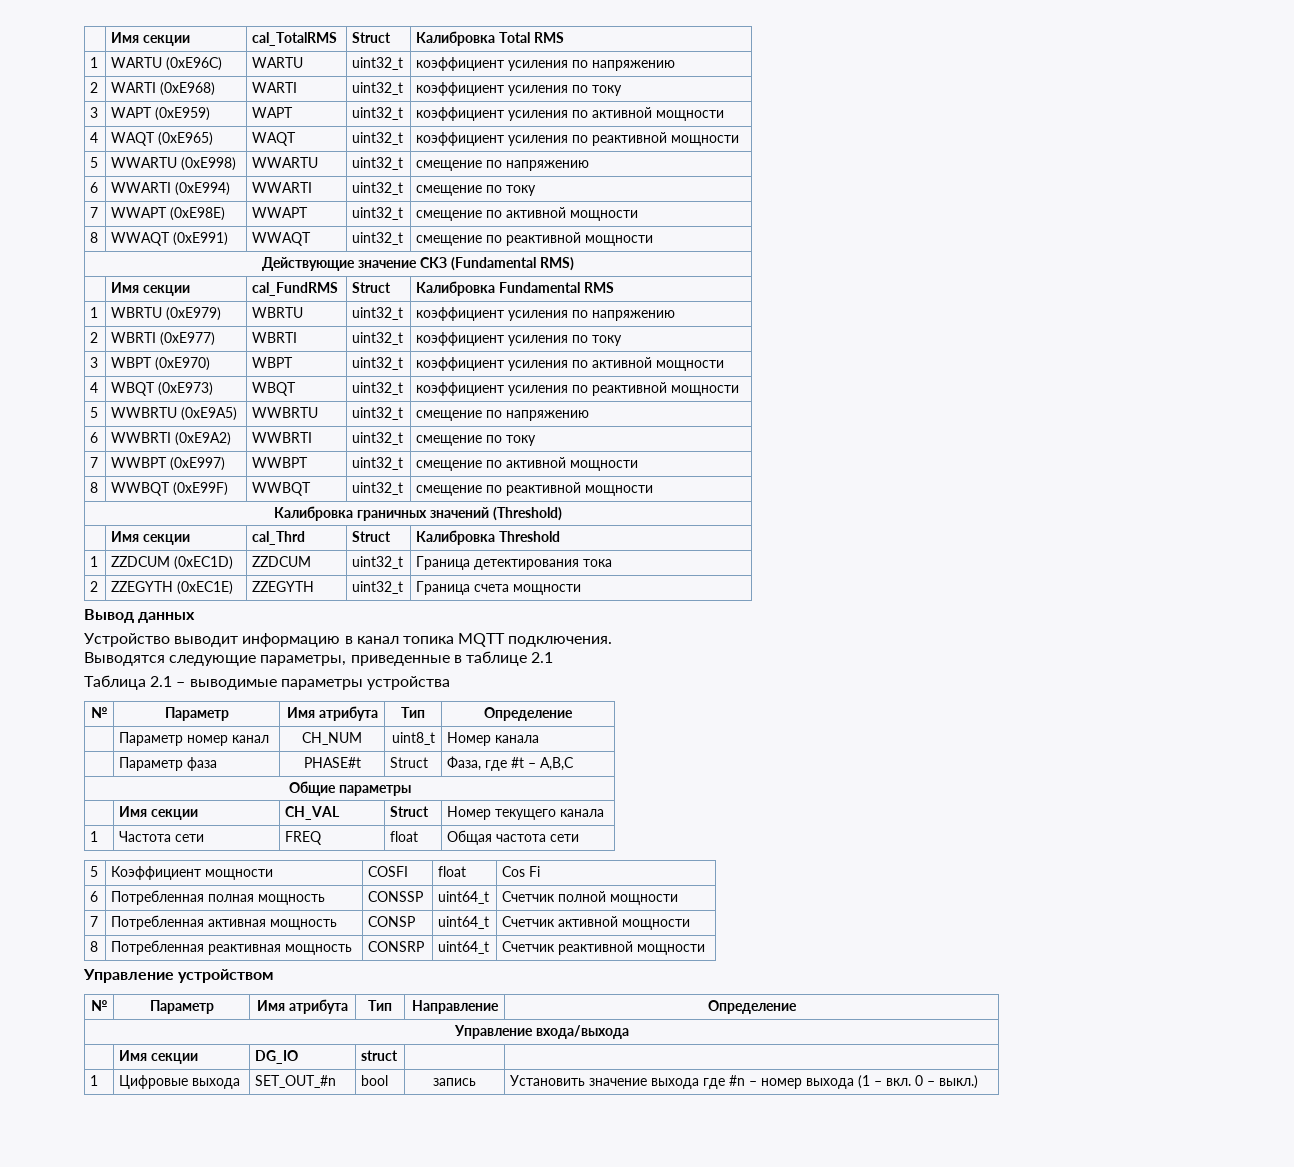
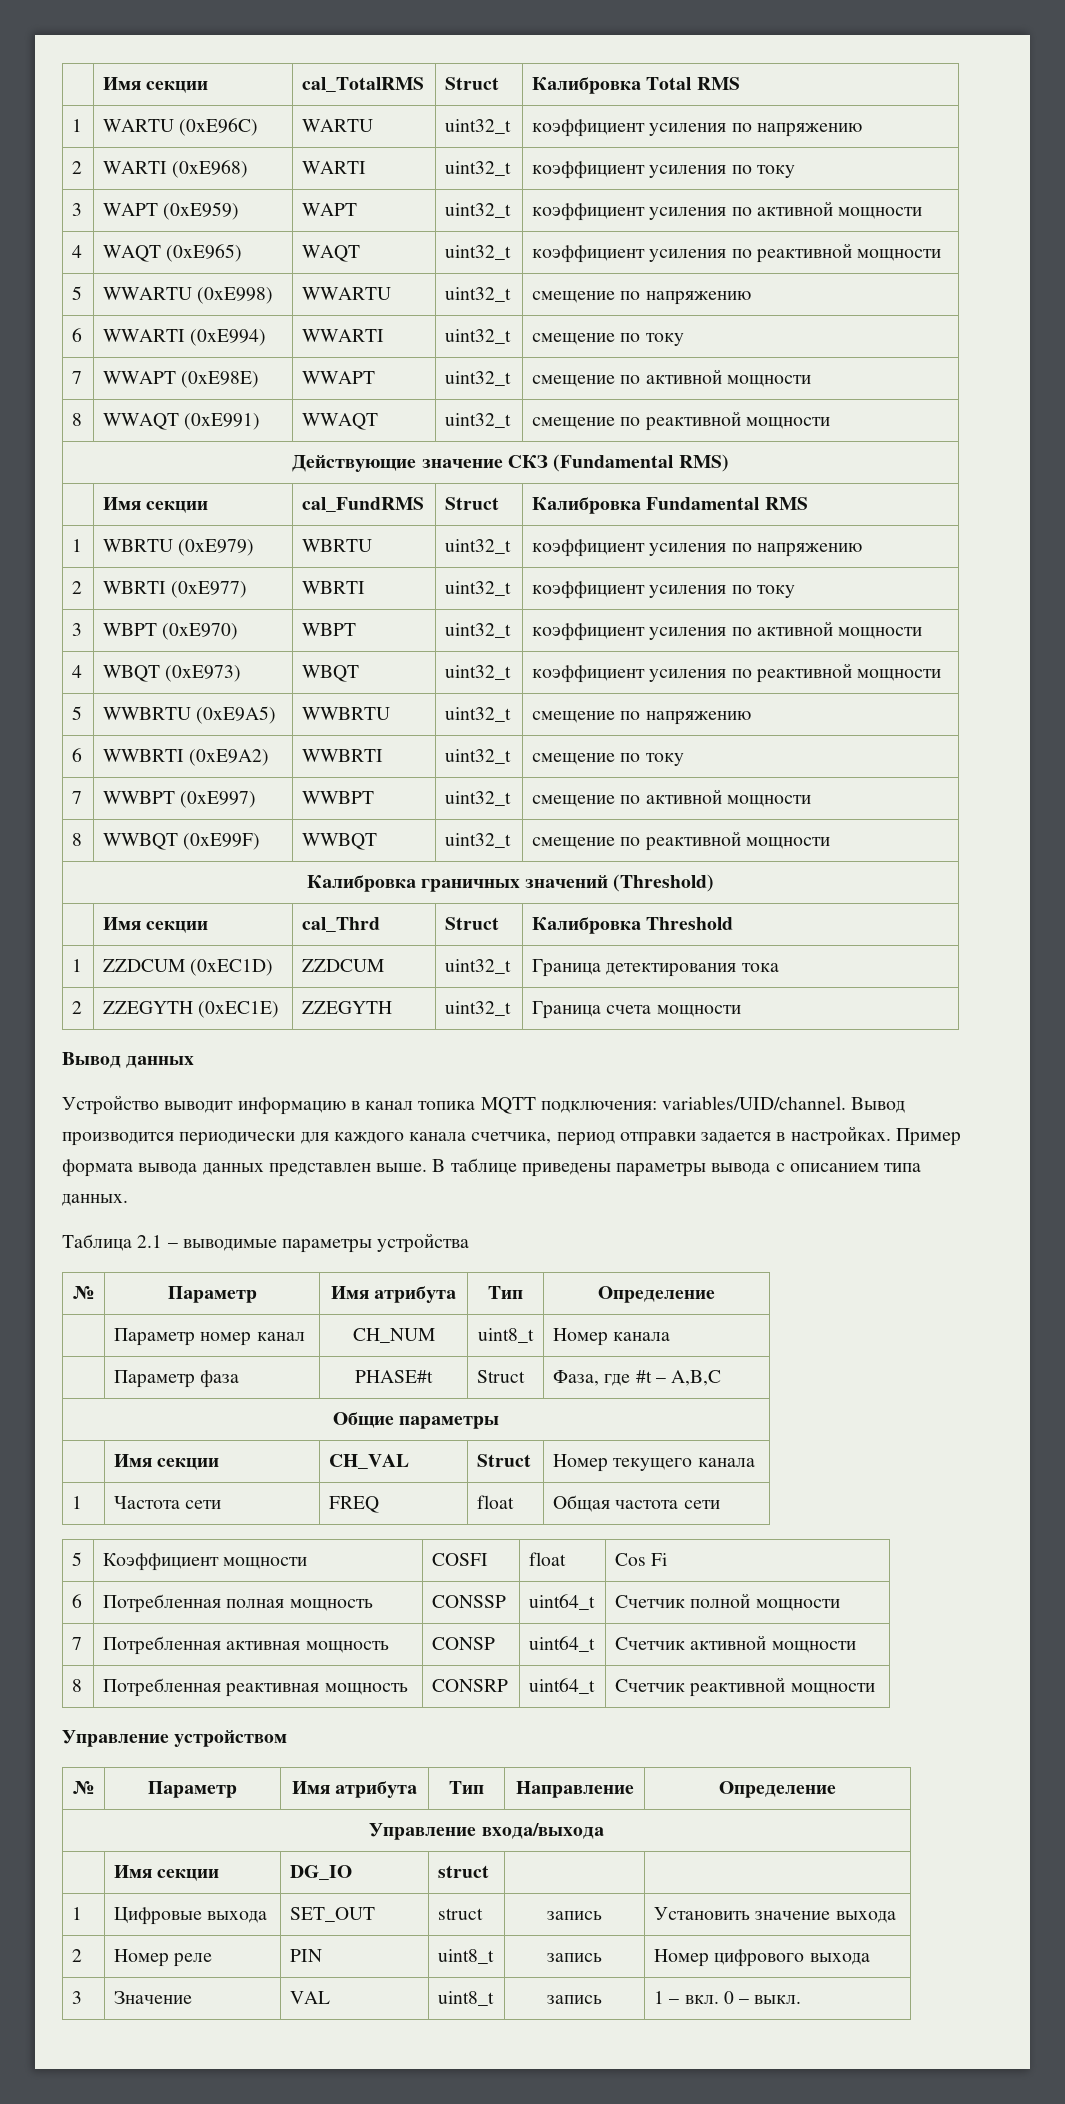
- Устройство выводит информацию в канал топика MQTT подключения.
- Выводятся следующие параметры, приведенные в таблице 2.1
+ Устройство выводит информацию в канал топика MQTT подключения: variables/UID/channel. Вывод производится периодически для каждого канала счетчика, период отправки задается в настройках. Пример формата вывода данных представлен выше. В таблице приведены параметры вывода с описанием типа данных.
- 1 | Цифровые выхода | SET_OUT_#n | bool | запись | Установить значение выхода где #n – номер выхода (1 – вкл. 0 – выкл.)
+ 1 | Цифровые выхода | SET_OUT | struct | запись | Установить значение выхода
+ 2 | Номер реле | PIN | uint8_t | запись | Номер цифрового выхода
+ 3 | Значение | VAL | uint8_t | запись | 1 – вкл. 0 – выкл.

